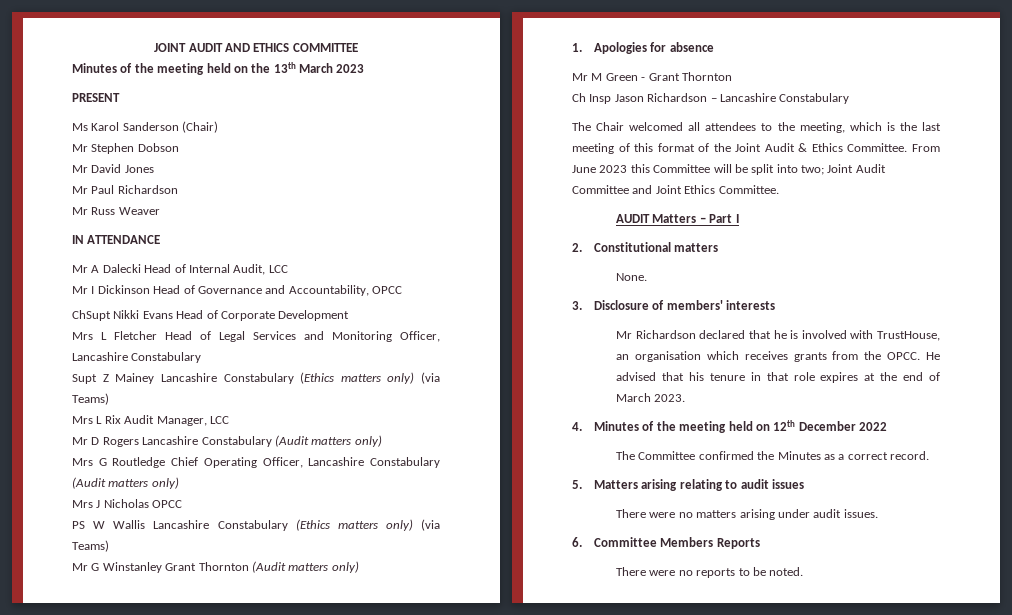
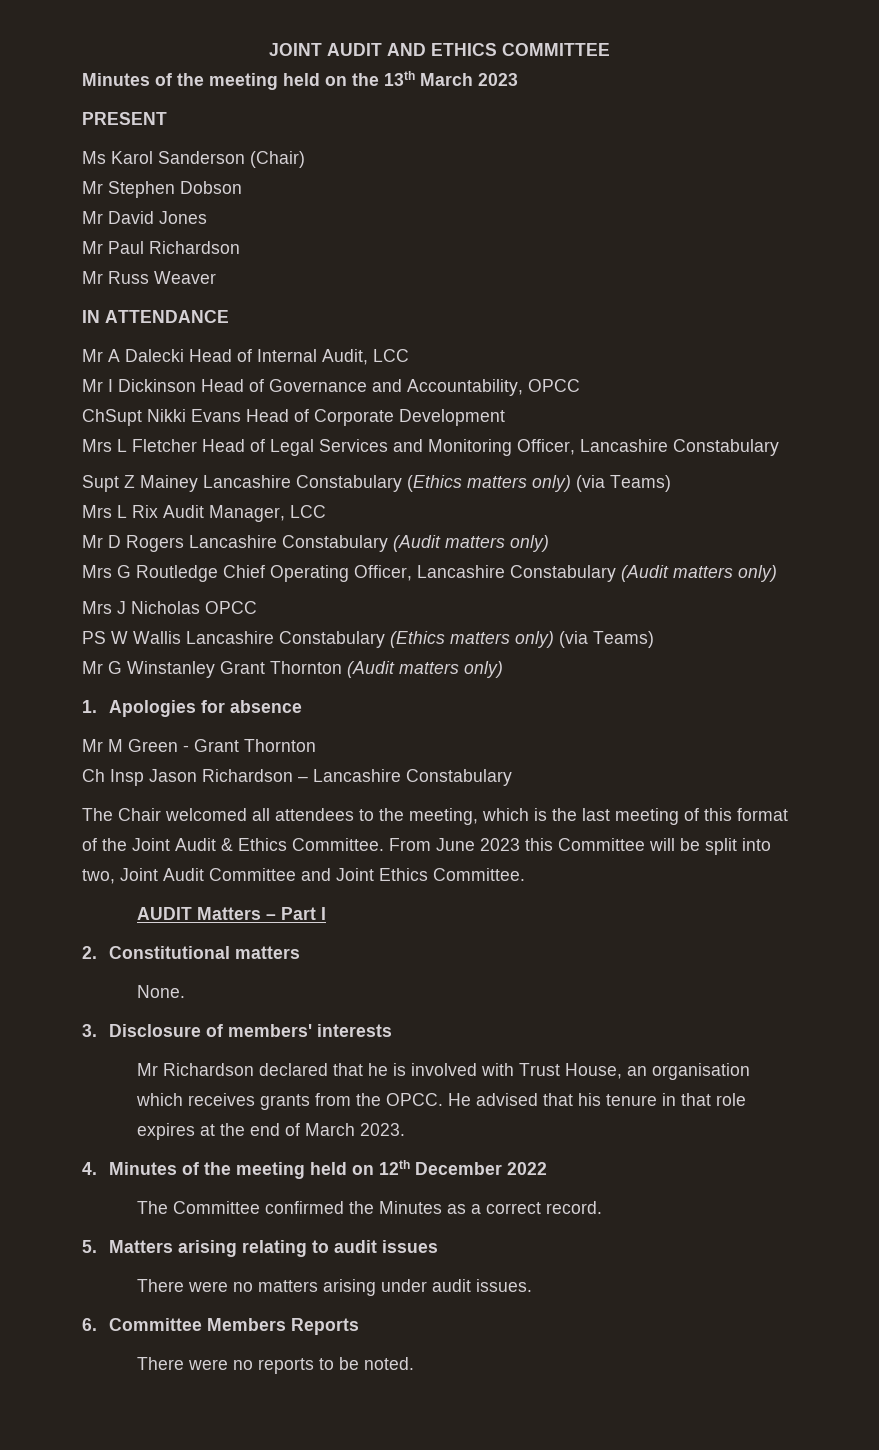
- From June 2023 this Committee will be split into two; Joint Audit Committee and Joint Ethics Committee.
+ From June 2023 this Committee will be split into two, Joint Audit Committee and Joint Ethics Committee.
- Mr Richardson declared that he is involved with TrustHouse, an organisation which receives grants from the OPCC.
+ Mr Richardson declared that he is involved with Trust House, an organisation which receives grants from the OPCC.

